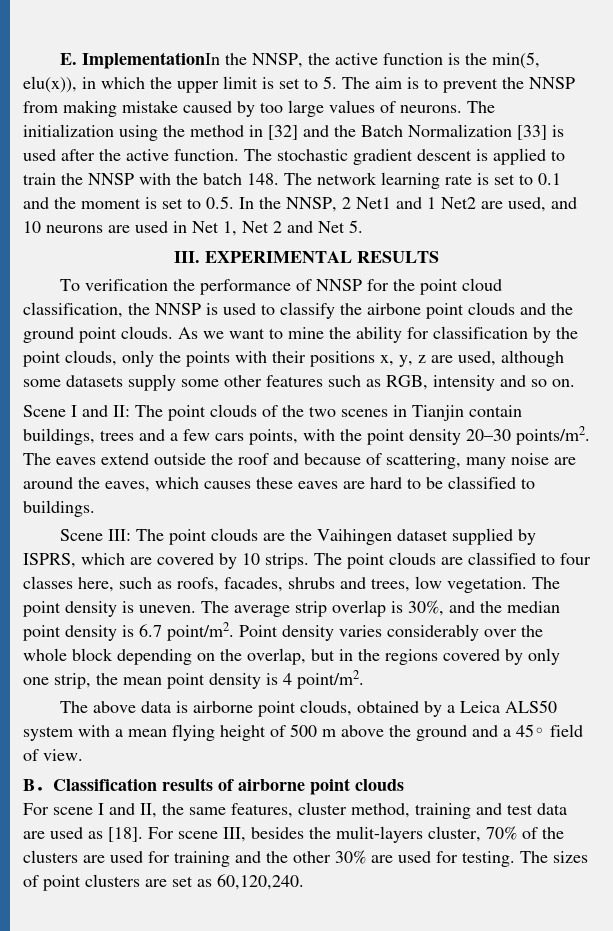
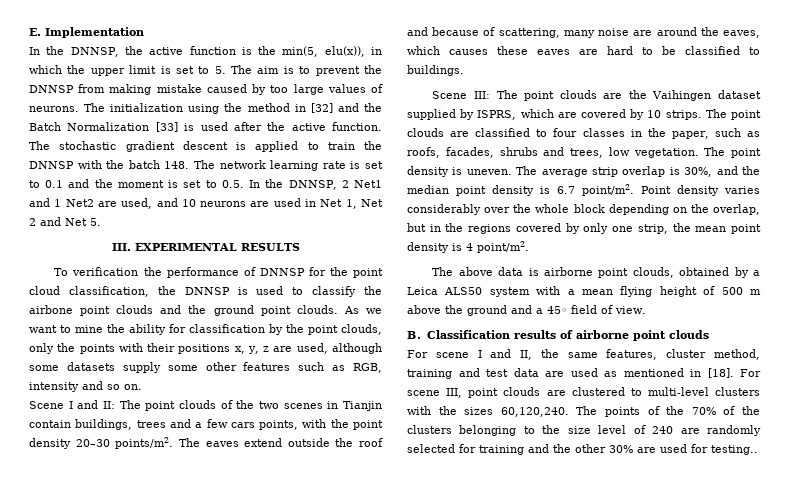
- E. ImplementationIn the NNSP, the active function is the min(5, elu(x)), in which the upper limit is set to 5. The aim is to prevent the NNSP from making mistake caused by too large values of neurons.
+ E. Implementation
+ In the DNNSP, the active function is the min(5, elu(x)), in which the upper limit is set to 5. The aim is to prevent the DNNSP from making mistake caused by too large values of neurons.
- The stochastic gradient descent is applied to train the NNSP with the batch 148. The network learning rate is set to 0.1 and the moment is set to 0.5. In the NNSP, 2 Net1 and 1 Net2 are used, and 10 neurons are used in Net 1, Net 2 and Net 5.
+ The stochastic gradient descent is applied to train the DNNSP with the batch 148. The network learning rate is set to 0.1 and the moment is set to 0.5. In the DNNSP, 2 Net1 and 1 Net2 are used, and 10 neurons are used in Net 1, Net 2 and Net 5.
- To verification the performance of NNSP for the point cloud classification, the NNSP is used to classify the airbone point clouds and the ground point clouds.
+ To verification the performance of DNNSP for the point cloud classification, the DNNSP is used to classify the airbone point clouds and the ground point clouds.
- The point clouds are classified to four classes here, such as roofs, facades, shrubs and trees, low vegetation.
+ The point clouds are classified to four classes in the paper, such as roofs, facades, shrubs and trees, low vegetation.
- For scene I and II, the same features, cluster method, training and test data are used as [18].
+ For scene I and II, the same features, cluster method, training and test data are used as mentioned in [18].
- For scene III, besides the mulit-layers cluster, 70% of the clusters are used for training and the other 30% are used for testing. The sizes of point clusters are set as 60,120,240.
+ For scene III, point clouds are clustered to multi-level clusters with the sizes 60,120,240. The points of the 70% of the clusters belonging to the size level of 240 are randomly selected for training and the other 30% are used for testing..

